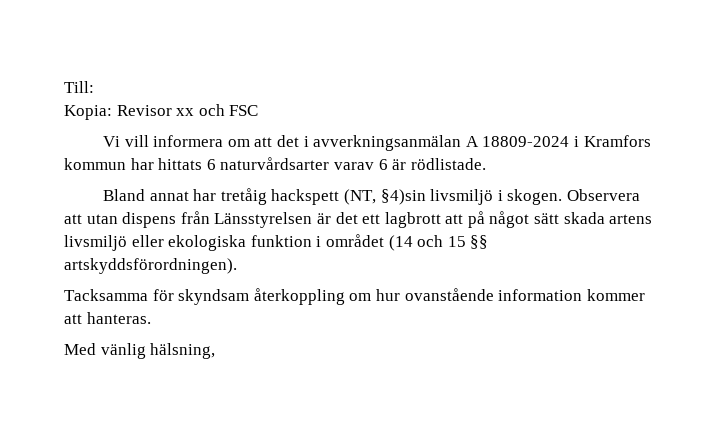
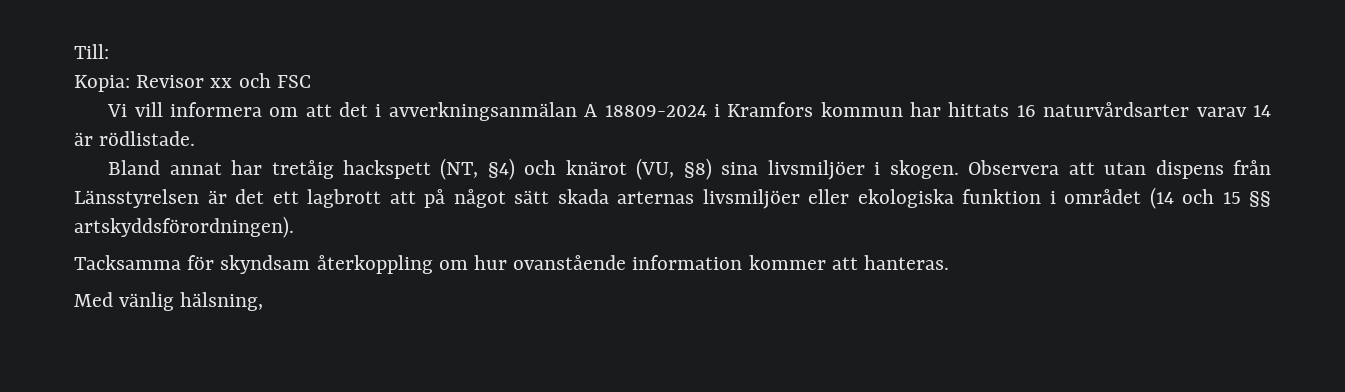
- Vi vill informera om att det i avverkningsanmälan A 18809-2024 i Kramfors kommun har hittats 6 naturvårdsarter varav 6 är rödlistade.
+ Vi vill informera om att det i avverkningsanmälan A 18809-2024 i Kramfors kommun har hittats 16 naturvårdsarter varav 14 är rödlistade.
- Bland annat har tretåig hackspett (NT, §4)sin livsmiljö i skogen.
+ Bland annat har tretåig hackspett (NT, §4) och knärot (VU, §8) sina livsmiljöer i skogen.
- Observera att utan dispens från Länsstyrelsen är det ett lagbrott att på något sätt skada artens livsmiljö eller ekologiska funktion i området (14 och 15 §§ artskyddsförordningen).
+ Observera att utan dispens från Länsstyrelsen är det ett lagbrott att på något sätt skada arternas livsmiljöer eller ekologiska funktion i området (14 och 15 §§ artskyddsförordningen).

